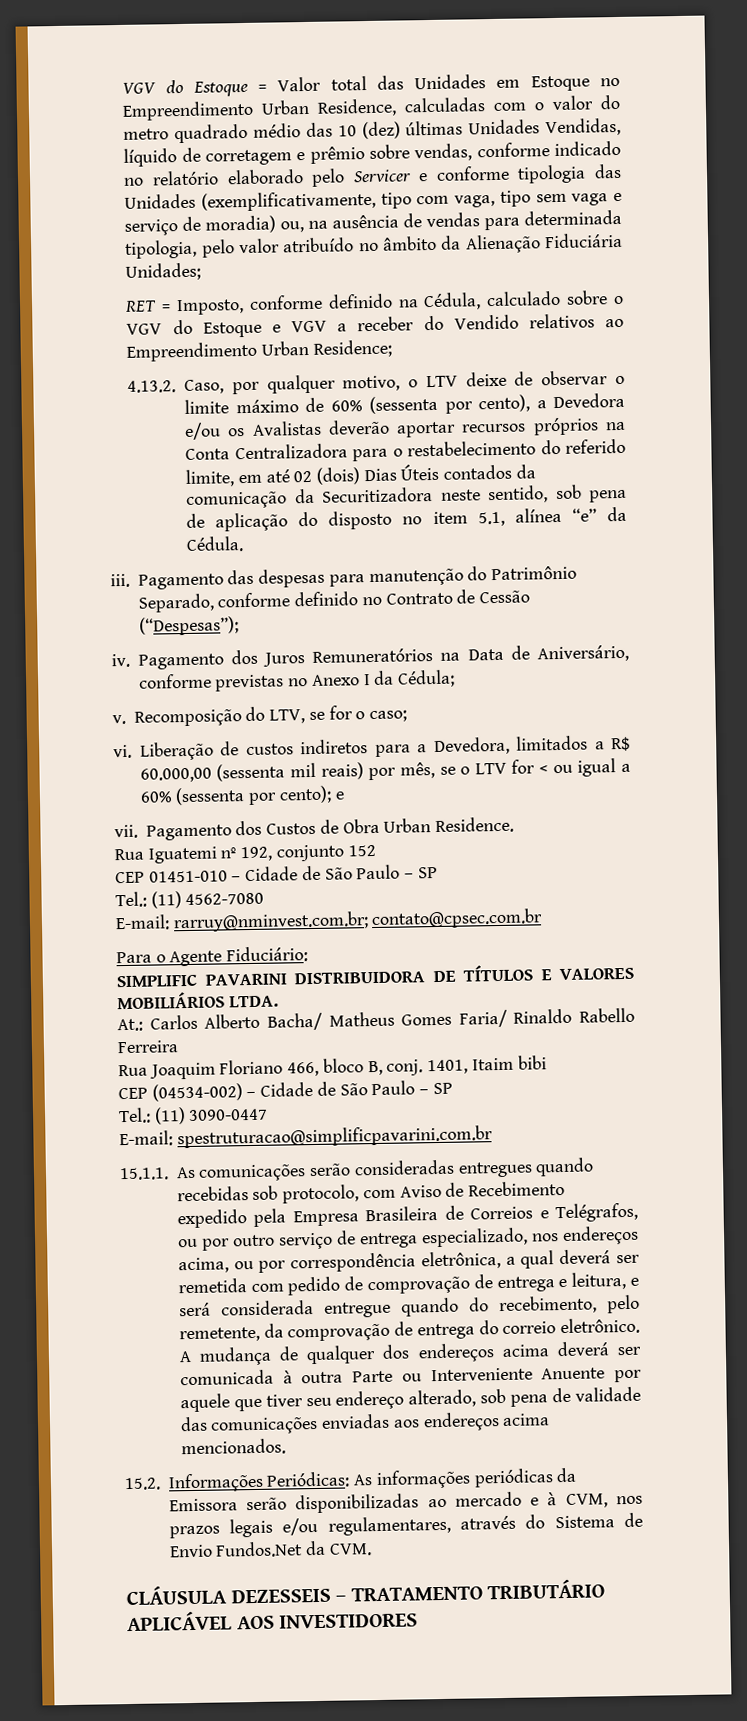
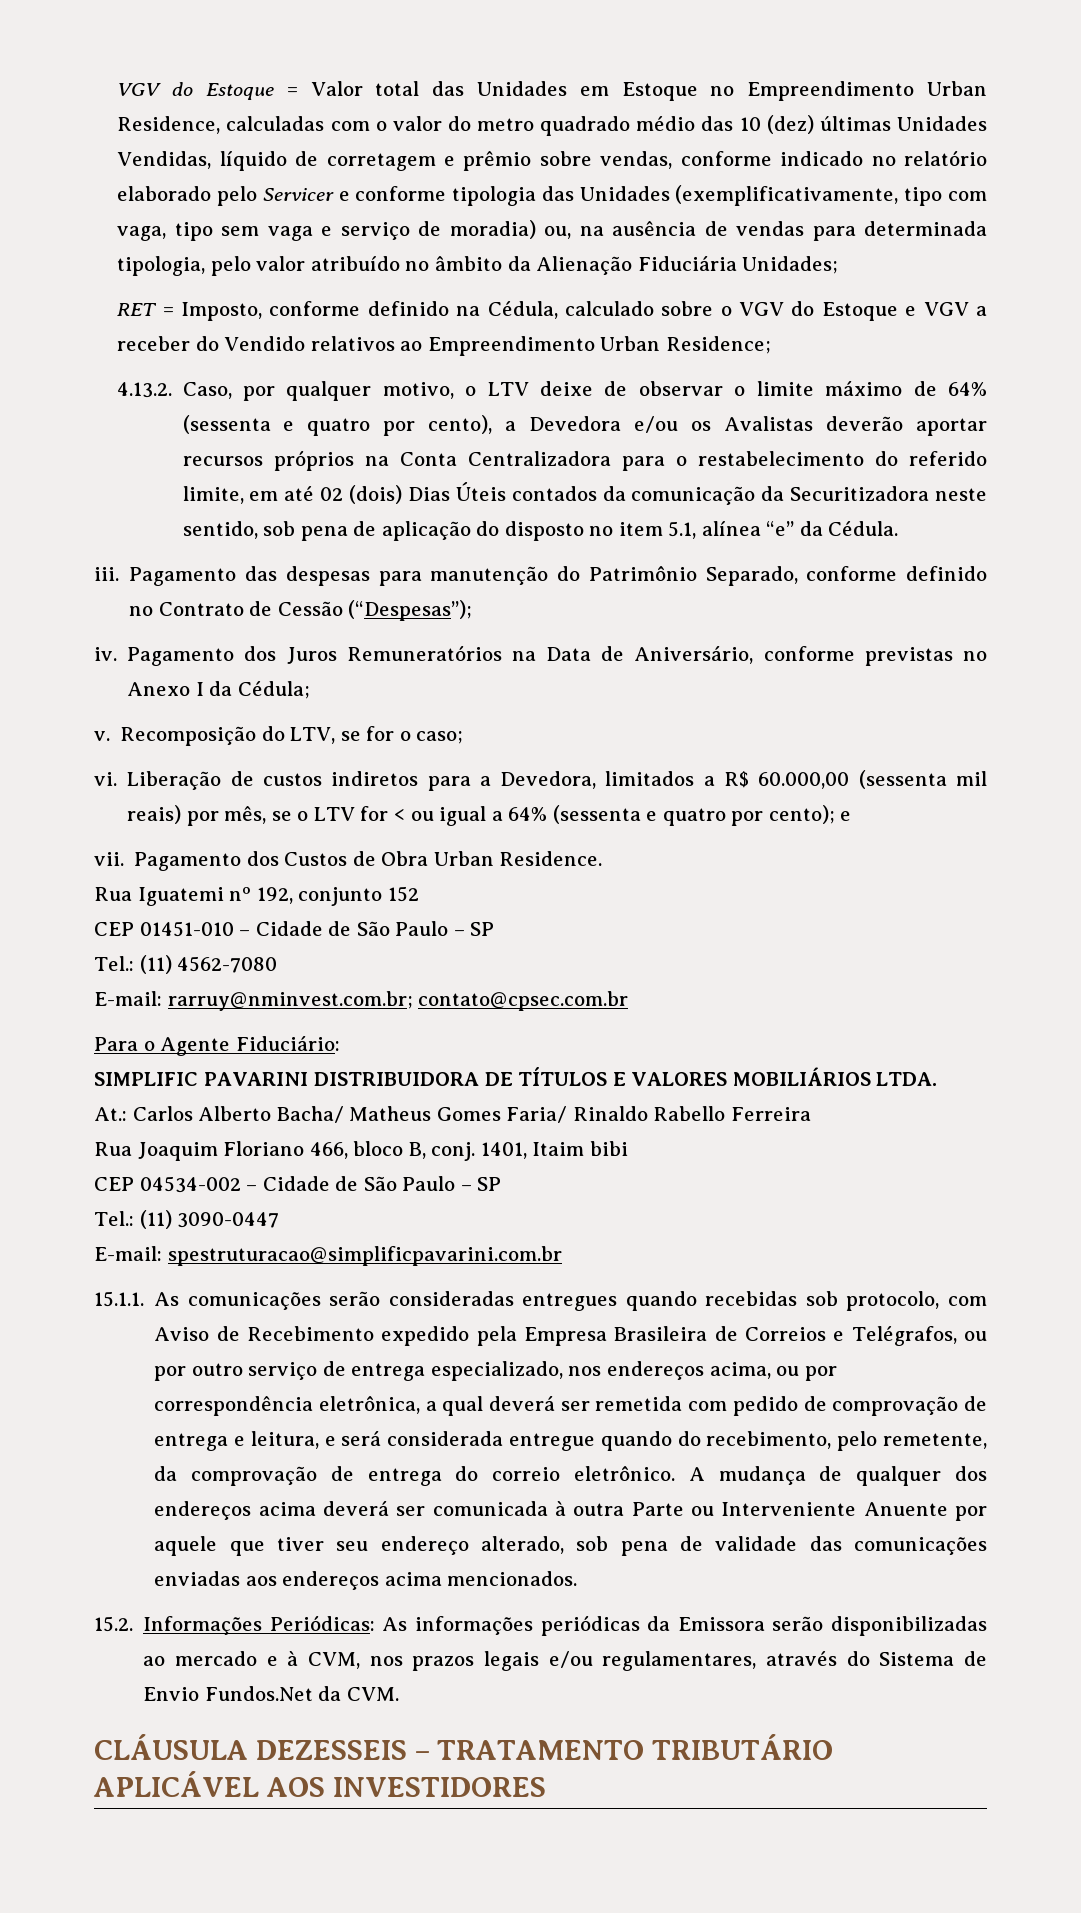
- 4.13.2. Caso, por qualquer motivo, o LTV deixe de observar o limite máximo de 60% (sessenta por cento), a Devedora e/ou os Avalistas deverão aportar recursos próprios na Conta Centralizadora para o restabelecimento do referido limite, em até 02 (dois) Dias Úteis contados da comunicação da Securitizadora neste sentido, sob pena de aplicação do disposto no item 5.1, alínea “e” da Cédula.
+ 4.13.2. Caso, por qualquer motivo, o LTV deixe de observar o limite máximo de 64% (sessenta e quatro por cento), a Devedora e/ou os Avalistas deverão aportar recursos próprios na Conta Centralizadora para o restabelecimento do referido limite, em até 02 (dois) Dias Úteis contados da comunicação da Securitizadora neste sentido, sob pena de aplicação do disposto no item 5.1, alínea “e” da Cédula.
- Liberação de custos indiretos para a Devedora, limitados a R$ 60.000,00 (sessenta mil reais) por mês, se o LTV for < ou igual a 60% (sessenta por cento); e
+ Liberação de custos indiretos para a Devedora, limitados a R$ 60.000,00 (sessenta mil reais) por mês, se o LTV for < ou igual a 64% (sessenta e quatro por cento); e
- CEP (04534-002) – Cidade de São Paulo – SP
+ CEP 04534-002 – Cidade de São Paulo – SP

